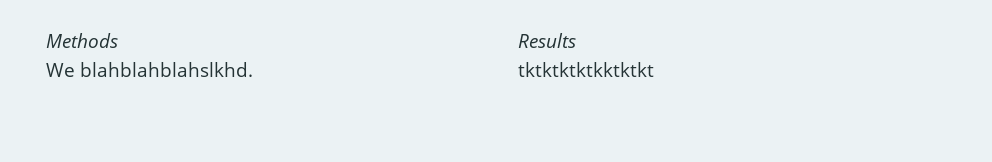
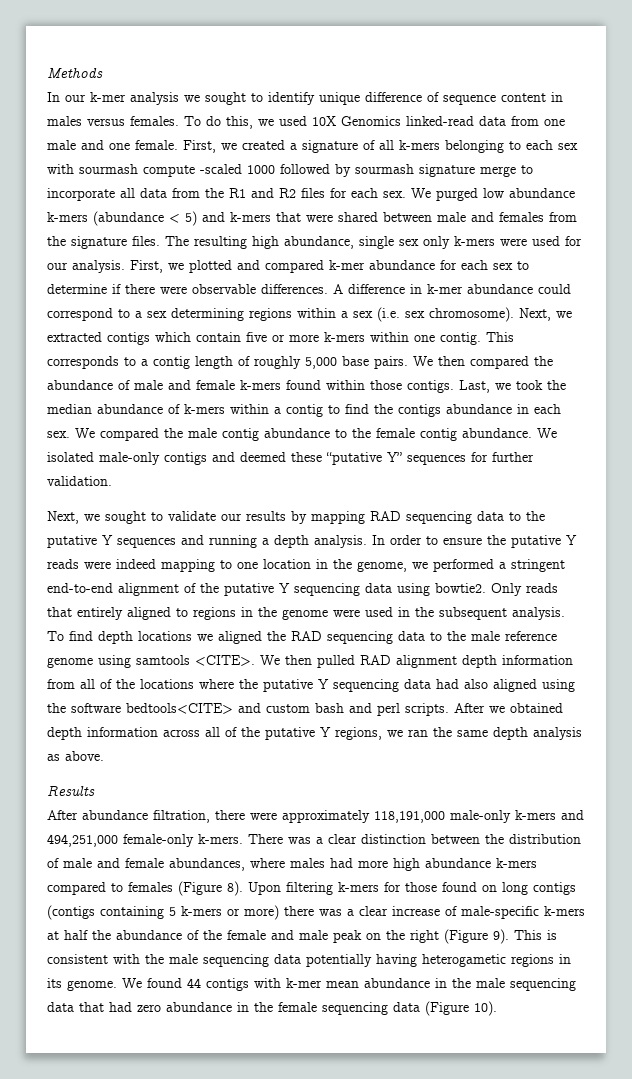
- We blahblahblahslkhd.
+ In our k-mer analysis we sought to identify unique difference of sequence content in males versus females. To do this, we used 10X Genomics linked-read data from one male and one female. First, we created a signature of all k-mers belonging to each sex with sourmash compute -scaled 1000 followed by sourmash signature merge to incorporate all data from the R1 and R2 files for each sex. We purged low abundance k-mers (abundance < 5) and k-mers that were shared between male and females from the signature files. The resulting high abundance, single sex only k-mers were used for our analysis. First, we plotted and compared k-mer abundance for each sex to determine if there were observable differences. A difference in k-mer abundance could correspond to a sex determining regions within a sex (i.e. sex chromosome). Next, we extracted contigs which contain five or more k-mers within one contig. This corresponds to a contig length of roughly 5,000 base pairs. We then compared the abundance of male and female k-mers found within those contigs. Last, we took the median abundance of k-mers within a contig to find the contigs abundance in each sex. We compared the male contig abundance to the female contig abundance. We isolated male-only contigs and deemed these “putative Y” sequences for further validation.
+ Next, we sought to validate our results by mapping RAD sequencing data to the putative Y sequences and running a depth analysis. In order to ensure the putative Y reads were indeed mapping to one location in the genome, we performed a stringent end-to-end alignment of the putative Y sequencing data using bowtie2. Only reads that entirely aligned to regions in the genome were used in the subsequent analysis. To find depth locations we aligned the RAD sequencing data to the male reference genome using samtools <CITE>. We then pulled RAD alignment depth information from all of the locations where the putative Y sequencing data had also aligned using the software bedtools<CITE> and custom bash and perl scripts. After we obtained depth information across all of the putative Y regions, we ran the same depth analysis as above.
  Results
- tktktktktkktktkt
+ After abundance filtration, there were approximately 118,191,000 male-only k-mers and 494,251,000 female-only k-mers. There was a clear distinction between the distribution of male and female abundances, where males had more high abundance k-mers compared to females (Figure 8). Upon filtering k-mers for those found on long contigs (contigs containing 5 k-mers or more) there was a clear increase of male-specific k-mers at half the abundance of the female and male peak on the right (Figure 9). This is consistent with the male sequencing data potentially having heterogametic regions in its genome. We found 44 contigs with k-mer mean abundance in the male sequencing data that had zero abundance in the female sequencing data (Figure 10).

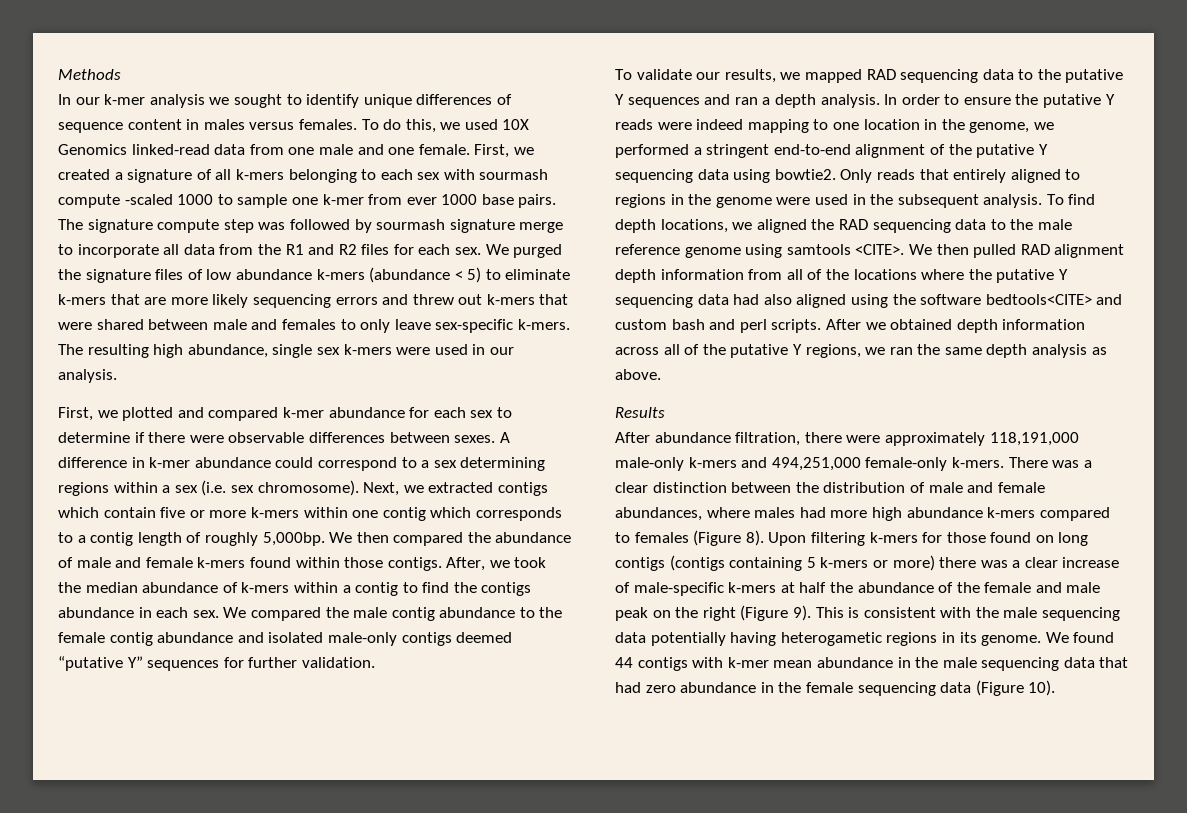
- In our k-mer analysis we sought to identify unique difference of sequence content in males versus females.
+ In our k-mer analysis we sought to identify unique differences of sequence content in males versus females.
- First, we created a signature of all k-mers belonging to each sex with sourmash compute -scaled 1000 followed by sourmash signature merge to incorporate all data from the R1 and R2 files for each sex.
+ First, we created a signature of all k-mers belonging to each sex with sourmash compute -scaled 1000 to sample one k-mer from ever 1000 base pairs. The signature compute step was followed by sourmash signature merge to incorporate all data from the R1 and R2 files for each sex.
- We purged low abundance k-mers (abundance < 5) and k-mers that were shared between male and females from the signature files.
+ We purged the signature files of low abundance k-mers (abundance < 5) to eliminate k-mers that are more likely sequencing errors and threw out k-mers that were shared between male and females to only leave sex-specific k-mers.
- The resulting high abundance, single sex only k-mers were used for our analysis. First, we plotted and compared k-mer abundance for each sex to determine if there were observable differences.
+ The resulting high abundance, single sex k-mers were used in our analysis.
+ First, we plotted and compared k-mer abundance for each sex to determine if there were observable differences between sexes.
- Next, we extracted contigs which contain five or more k-mers within one contig. This corresponds to a contig length of roughly 5,000 base pairs.
+ Next, we extracted contigs which contain five or more k-mers within one contig which corresponds to a contig length of roughly 5,000bp.
- Last, we took the median abundance of k-mers within a contig to find the contigs abundance in each sex.
+ After, we took the median abundance of k-mers within a contig to find the contigs abundance in each sex.
- We compared the male contig abundance to the female contig abundance. We isolated male-only contigs and deemed these “putative Y” sequences for further validation.
+ We compared the male contig abundance to the female contig abundance and isolated male-only contigs deemed “putative Y” sequences for further validation.
- Next, we sought to validate our results by mapping RAD sequencing data to the putative Y sequences and running a depth analysis.
+ To validate our results, we mapped RAD sequencing data to the putative Y sequences and ran a depth analysis.
- To find depth locations we aligned the RAD sequencing data to the male reference genome using samtools <CITE>.
+ To find depth locations, we aligned the RAD sequencing data to the male reference genome using samtools <CITE>.

